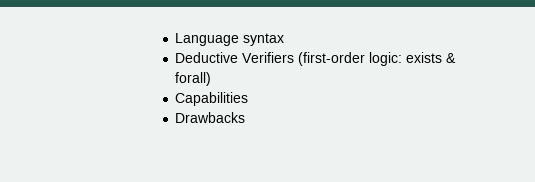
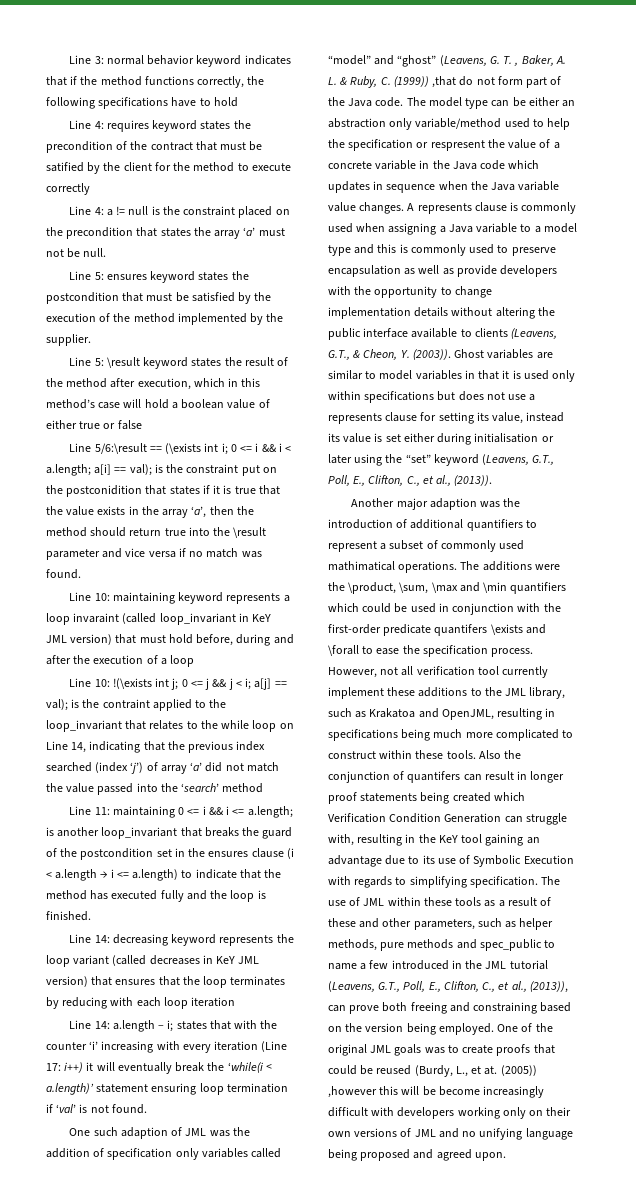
- Language syntax
- Deductive Verifiers (first-order logic: exists & forall)
- Capabilities
- Drawbacks
+ Line 3: normal behavior keyword indicates that if the method functions correctly, the following specifications have to hold
+ Line 4: requires keyword states the precondition of the contract that must be satified by the client for the method to execute correctly
+ Line 4: a != null is the constraint placed on the precondition that states the array ‘a’ must not be null.
+ Line 5: ensures keyword states the postcondition that must be satisfied by the execution of the method implemented by the supplier.
+ Line 5: \result keyword states the result of the method after execution, which in this method’s case will hold a boolean value of either true or false
+ Line 5/6:\result == (\exists int i; 0 <= i && i < a.length; a[i] == val); is the constraint put on the postconidition that states if it is true that the value exists in the array ‘a’, then the method should return true into the \result parameter and vice versa if no match was found.
+ Line 10: maintaining keyword represents a loop invaraint (called loop_invariant in KeY JML version) that must hold before, during and after the execution of a loop
+ Line 10: !(\exists int j; 0 <= j && j < i; a[j] == val); is the contraint applied to the loop_invariant that relates to the while loop on Line 14, indicating that the previous index searched (index ‘j’) of array ‘a’ did not match the value passed into the ‘search’ method
+ Line 11: maintaining 0 <= i && i <= a.length; is another loop_invariant that breaks the guard of the postcondition set in the ensures clause (i < a.length → i <= a.length) to indicate that the method has executed fully and the loop is finished.
+ Line 14: decreasing keyword represents the loop variant (called decreases in KeY JML version) that ensures that the loop terminates by reducing with each loop iteration
+ Line 14: a.length – i; states that with the counter ‘i’ increasing with every iteration (Line 17: i++) it will eventually break the ‘while(i < a.length)’ statement ensuring loop termination if ‘val’ is not found.
+ One such adaption of JML was the addition of specification only variables called “model” and “ghost” (Leavens, G. T. , Baker, A. L. & Ruby, C. (1999)) ,that do not form part of the Java code. The model type can be either an abstraction only variable/method used to help the specification or respresent the value of a concrete variable in the Java code which updates in sequence when the Java variable value changes. A represents clause is commonly used when assigning a Java variable to a model type and this is commonly used to preserve encapsulation as well as provide developers with the opportunity to change implementation details without altering the public interface available to clients (Leavens, G.T., & Cheon, Y. (2003)). Ghost variables are similar to model variables in that it is used only within specifications but does not use a represents clause for setting its value, instead its value is set either during initialisation or later using the “set” keyword (Leavens, G.T., Poll, E., Clifton, C., et al., (2013)).
+ Another major adaption was the introduction of additional quantifiers to represent a subset of commonly used mathimatical operations. The additions were the \product, \sum, \max and \min quantifiers which could be used in conjunction with the first-order predicate quantifers \exists and \forall to ease the specification process. However, not all verification tool currently implement these additions to the JML library, such as Krakatoa and OpenJML, resulting in specifications being much more complicated to construct within these tools. Also the conjunction of quantifers can result in longer proof statements being created which Verification Condition Generation can struggle with, resulting in the KeY tool gaining an advantage due to its use of Symbolic Execution with regards to simplifying specification. The use of JML within these tools as a result of these and other parameters, such as helper methods, pure methods and spec_public to name a few introduced in the JML tutorial (Leavens, G.T., Poll, E., Clifton, C., et al., (2013)), can prove both freeing and constraining based on the version being employed. One of the original JML goals was to create proofs that could be reused (Burdy, L., et at. (2005)) ,however this will be become increasingly difficult with developers working only on their own versions of JML and no unifying language being proposed and agreed upon.

